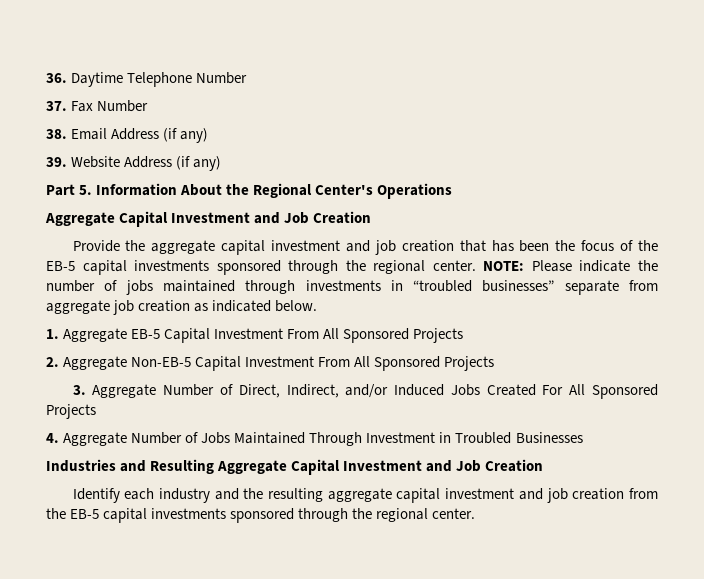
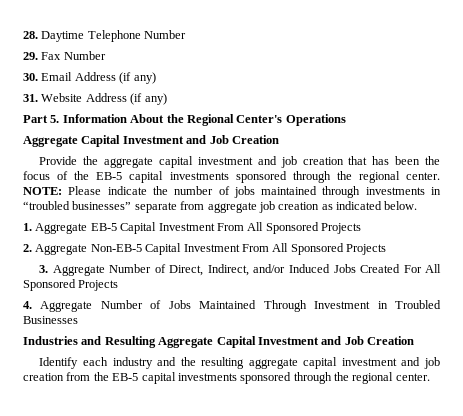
- 36. Daytime Telephone Number
+ 28. Daytime Telephone Number
- 37. Fax Number
+ 29. Fax Number
- 38. Email Address (if any)
+ 30. Email Address (if any)
- 39. Website Address (if any)
+ 31. Website Address (if any)

